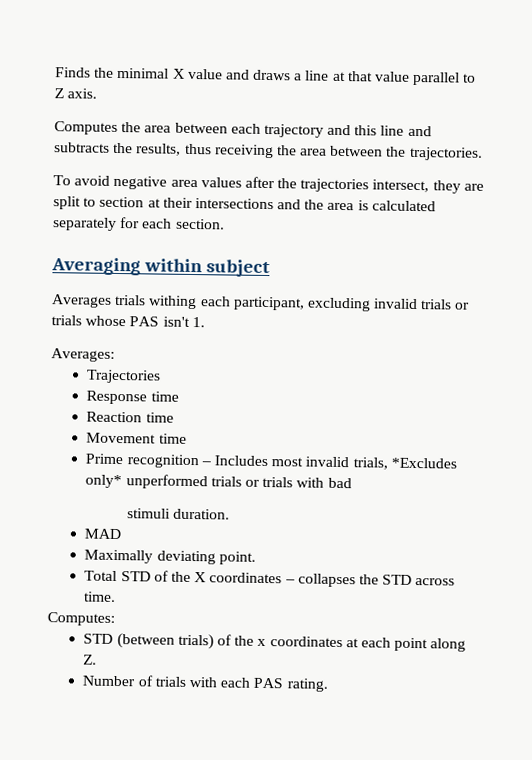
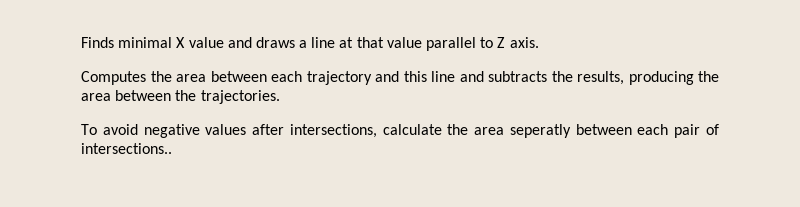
- Finds the minimal X value and draws a line at that value parallel to Z axis.
+ Finds minimal X value and draws a line at that value parallel to Z axis.
- Computes the area between each trajectory and this line and subtracts the results, thus receiving the area between the trajectories.
+ Computes the area between each trajectory and this line and subtracts the results, producing the area between the trajectories.
- To avoid negative area values after the trajectories intersect, they are split to section at their intersections and the area is calculated separately for each section.
- Averaging within subject
- Averages trials withing each participant, excluding invalid trials or trials whose PAS isn't 1.
- Averages:
- Trajectories
- Response time
- Reaction time
- Movement time
- Prime recognition – Includes most invalid trials, *Excludes only* unperformed trials or trials with bad
- stimuli duration.
- MAD
- Maximally deviating point.
- Total STD of the X coordinates – collapses the STD across time.
- Computes:
- STD (between trials) of the x coordinates at each point along Z.
- Number of trials with each PAS rating.
+ To avoid negative values after intersections, calculate the area seperatly between each pair of intersections..

